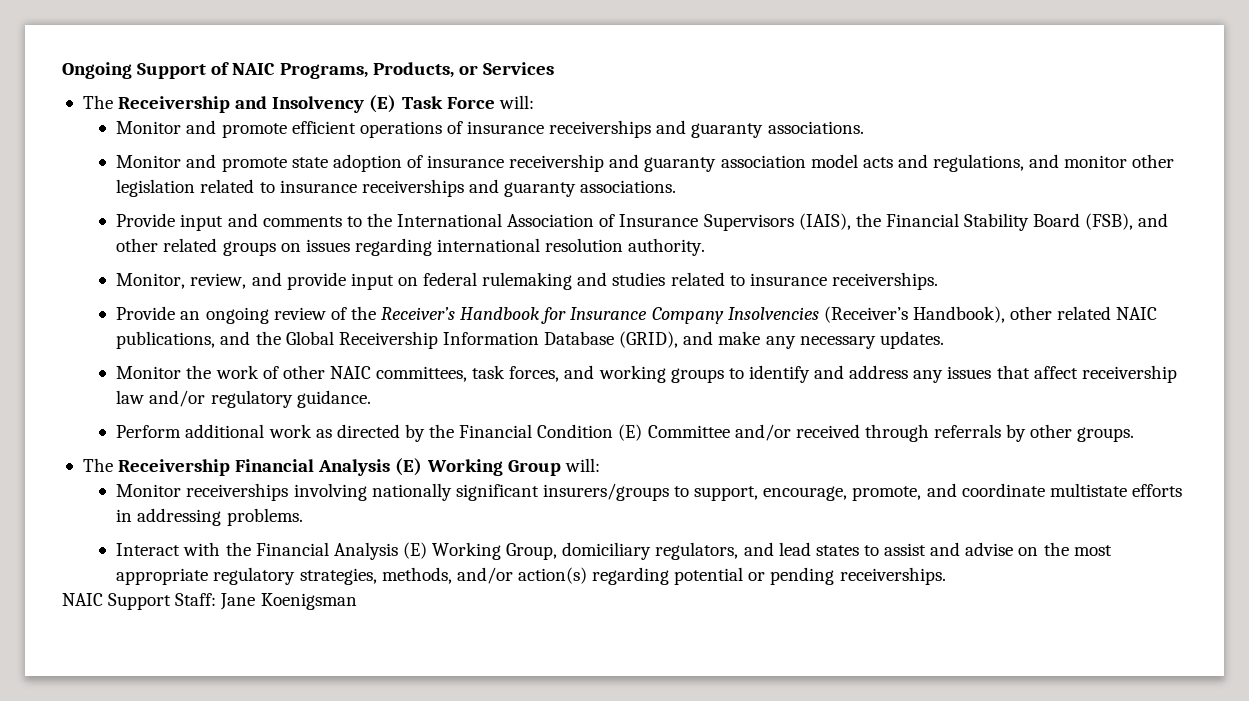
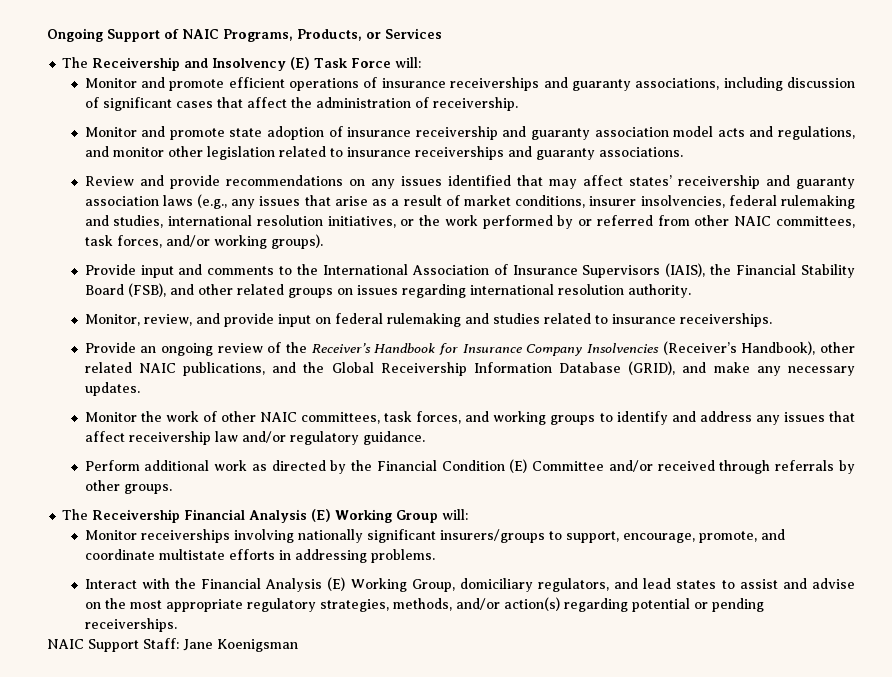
- Monitor and promote efficient operations of insurance receiverships and guaranty associations.
+ Monitor and promote efficient operations of insurance receiverships and guaranty associations, including discussion of significant cases that affect the administration of receivership.
+ Review and provide recommendations on any issues identified that may affect states’ receivership and guaranty association laws (e.g., any issues that arise as a result of market conditions, insurer insolvencies, federal rulemaking and studies, international resolution initiatives, or the work performed by or referred from other NAIC committees, task forces, and/or working groups).

